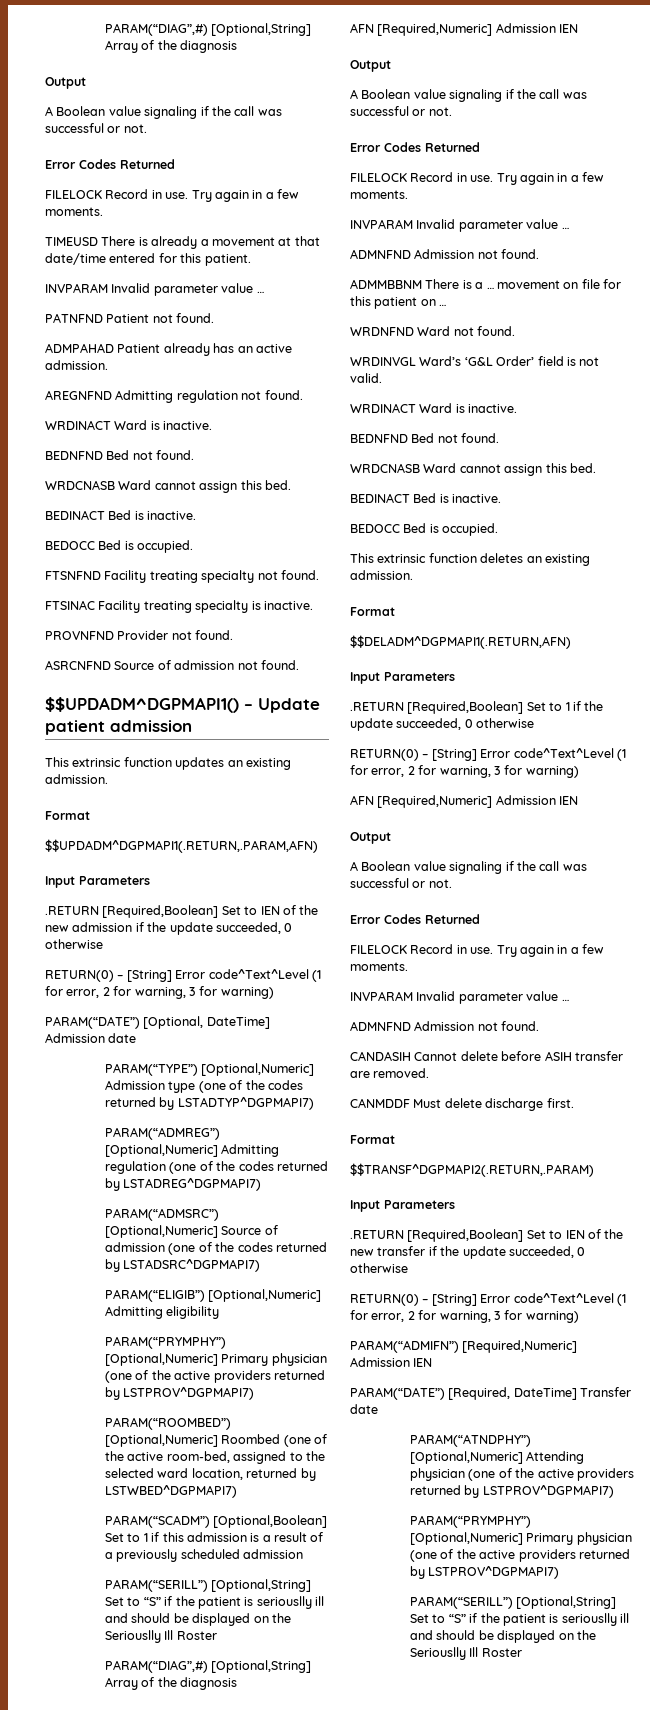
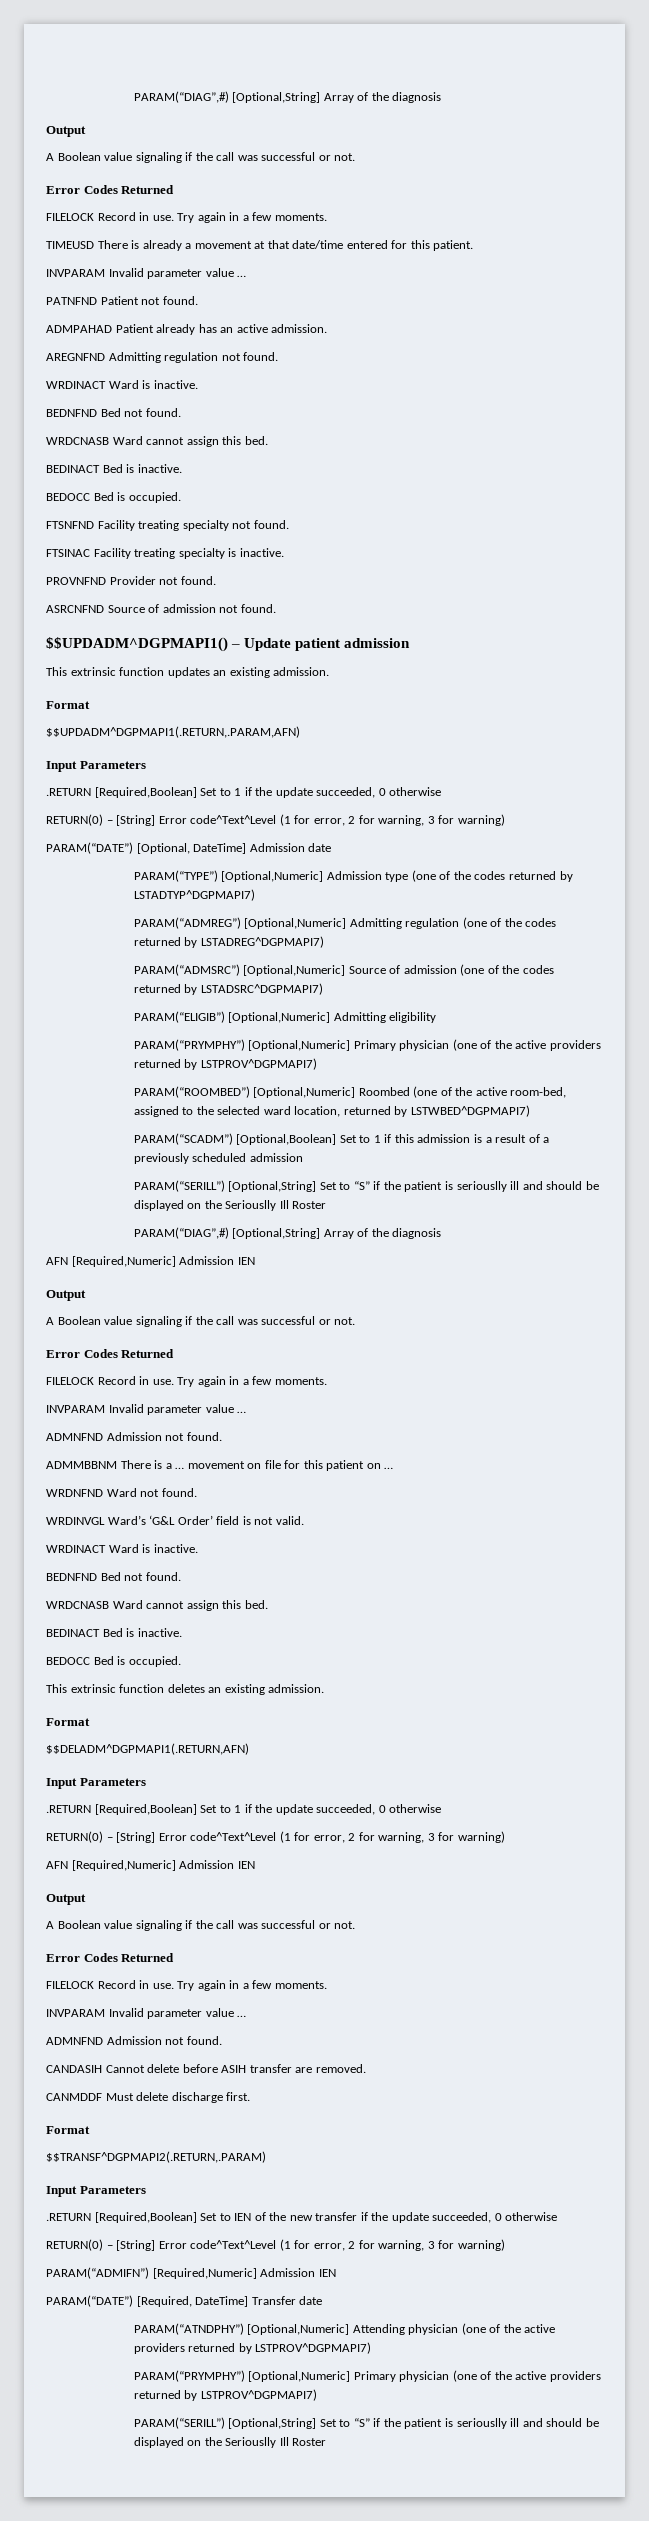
  $$UPDADM^DGPMAPI1(.RETURN,.PARAM,AFN)
  Input Parameters
- .RETURN [Required,Boolean] Set to IEN of the new admission if the update succeeded, 0 otherwise
+ .RETURN [Required,Boolean] Set to 1 if the update succeeded, 0 otherwise

